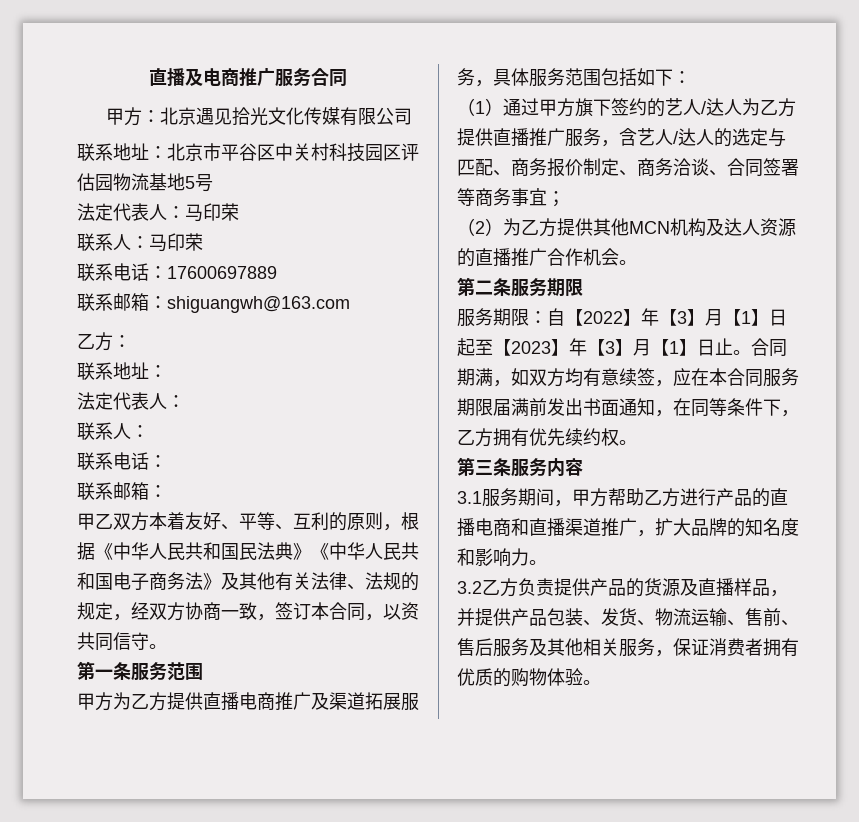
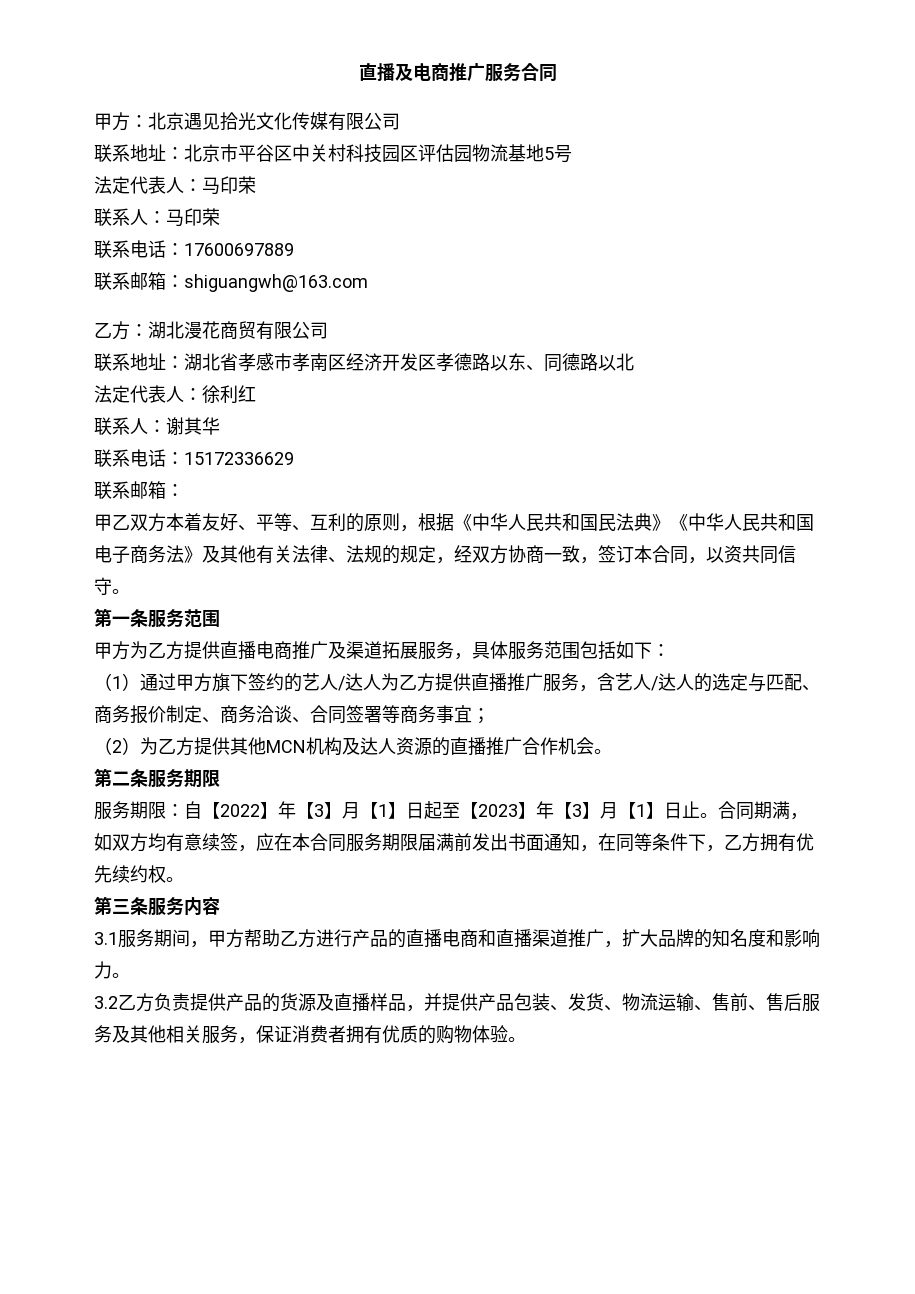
- 乙方：
- 联系地址：
- 法定代表人：
- 联系人：
- 联系电话：
+ 乙方：湖北漫花商贸有限公司
+ 联系地址：湖北省孝感市孝南区经济开发区孝德路以东、同德路以北
+ 法定代表人：徐利红
+ 联系人：谢其华
+ 联系电话：15172336629

